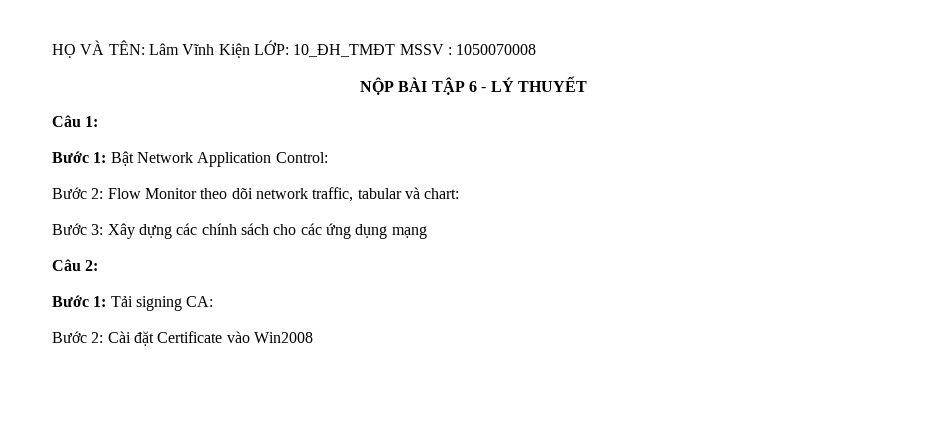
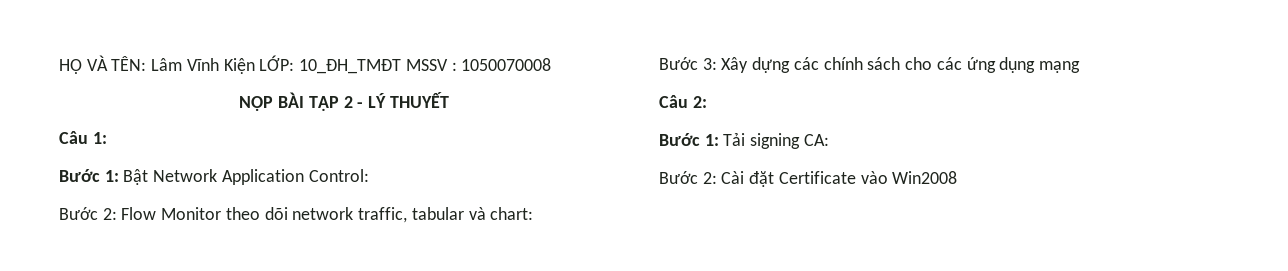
- NỘP BÀI TẬP 6 - LÝ THUYẾT
+ NỘP BÀI TẬP 2 - LÝ THUYẾT

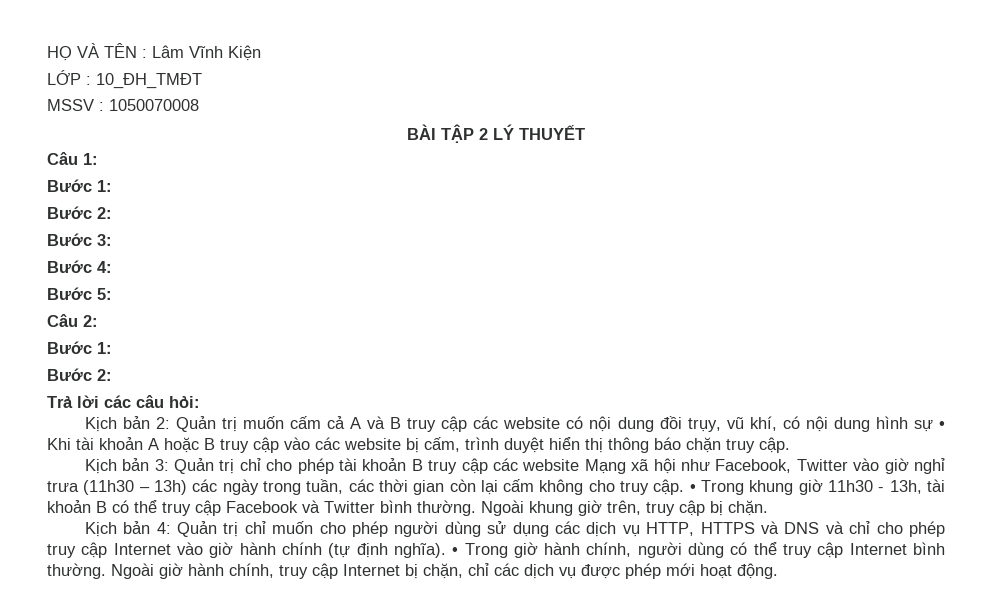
- HỌ VÀ TÊN: Lâm Vĩnh Kiện LỚP: 10_ĐH_TMĐT MSSV : 1050070008
+ HỌ VÀ TÊN : Lâm Vĩnh Kiện
+ LỚP : 10_ĐH_TMĐT
+ MSSV : 1050070008
- NỘP BÀI TẬP 2 - LÝ THUYẾT
+ BÀI TẬP 2 LÝ THUYẾT
  Câu 1:
- Bước 1: Bật Network Application Control:
- Bước 2: Flow Monitor theo dõi network traffic, tabular và chart:
- Bước 3: Xây dựng các chính sách cho các ứng dụng mạng
+ Bước 1:
+ Bước 2:
+ Bước 3:
+ Bước 4:
+ Bước 5:
  Câu 2:
- Bước 1: Tải signing CA:
- Bước 2: Cài đặt Certificate vào Win2008
+ Bước 1:
+ Bước 2:
+ Trả lời các câu hỏi:
+ Kịch bản 2: Quản trị muốn cấm cả A và B truy cập các website có nội dung đồi trụy, vũ khí, có nội dung hình sự • Khi tài khoản A hoặc B truy cập vào các website bị cấm, trình duyệt hiển thị thông báo chặn truy cập.
+ Kịch bản 3: Quản trị chỉ cho phép tài khoản B truy cập các website Mạng xã hội như Facebook, Twitter vào giờ nghỉ trưa (11h30 – 13h) các ngày trong tuần, các thời gian còn lại cấm không cho truy cập. • Trong khung giờ 11h30 - 13h, tài khoản B có thể truy cập Facebook và Twitter bình thường. Ngoài khung giờ trên, truy cập bị chặn.
+ Kịch bản 4: Quản trị chỉ muốn cho phép người dùng sử dụng các dịch vụ HTTP, HTTPS và DNS và chỉ cho phép truy cập Internet vào giờ hành chính (tự định nghĩa). • Trong giờ hành chính, người dùng có thể truy cập Internet bình thường. Ngoài giờ hành chính, truy cập Internet bị chặn, chỉ các dịch vụ được phép mới hoạt động.

